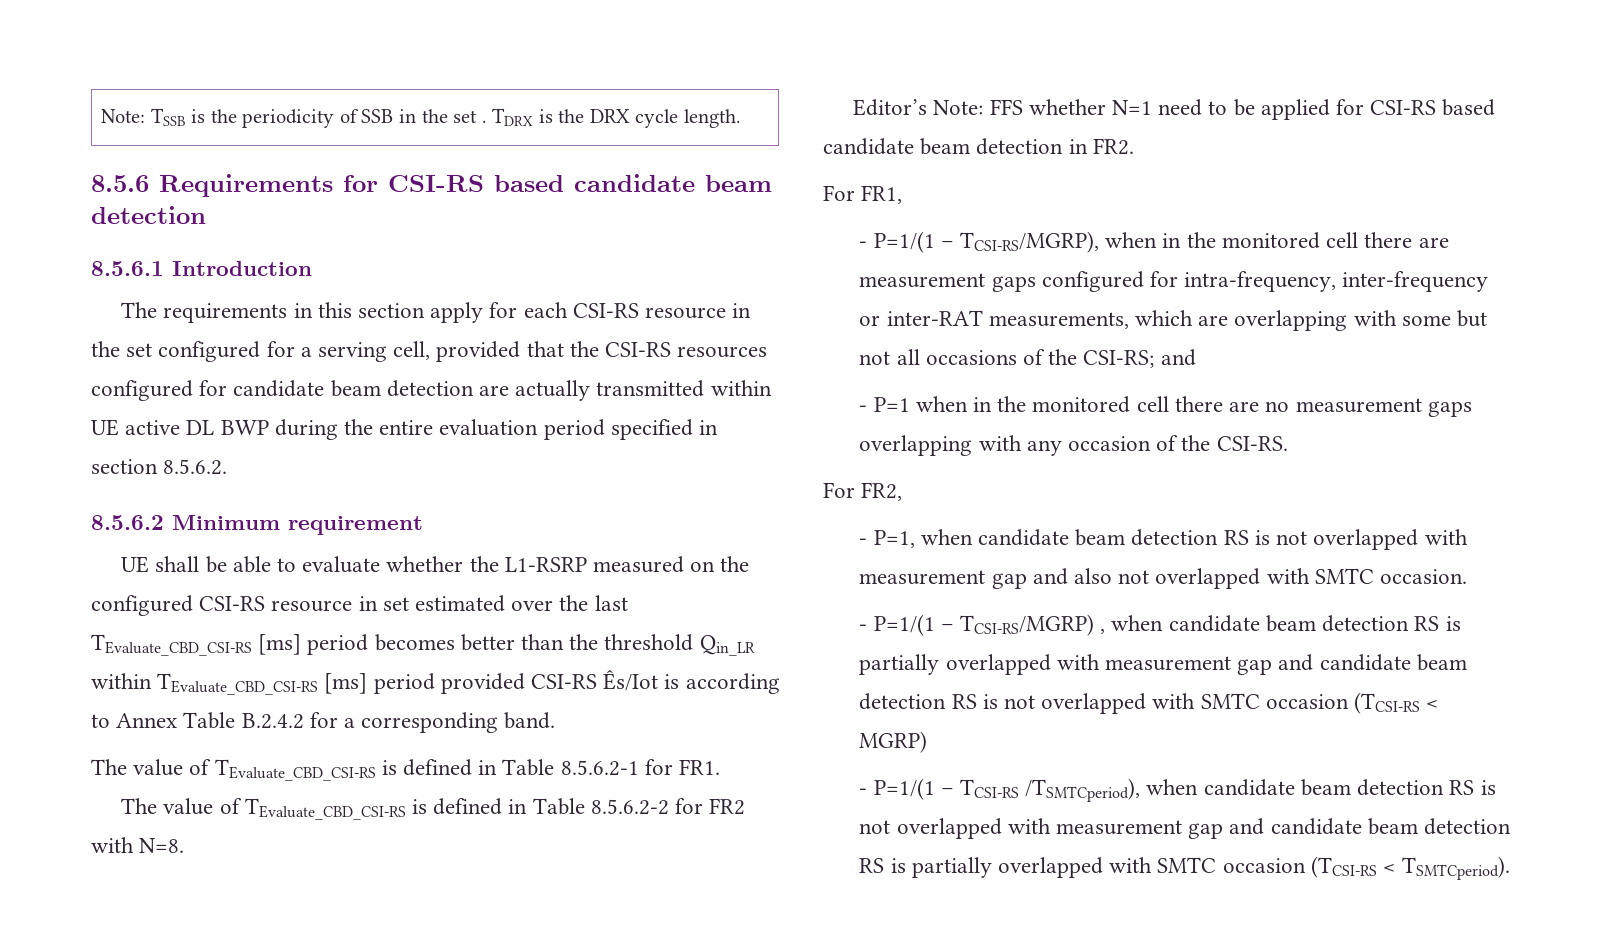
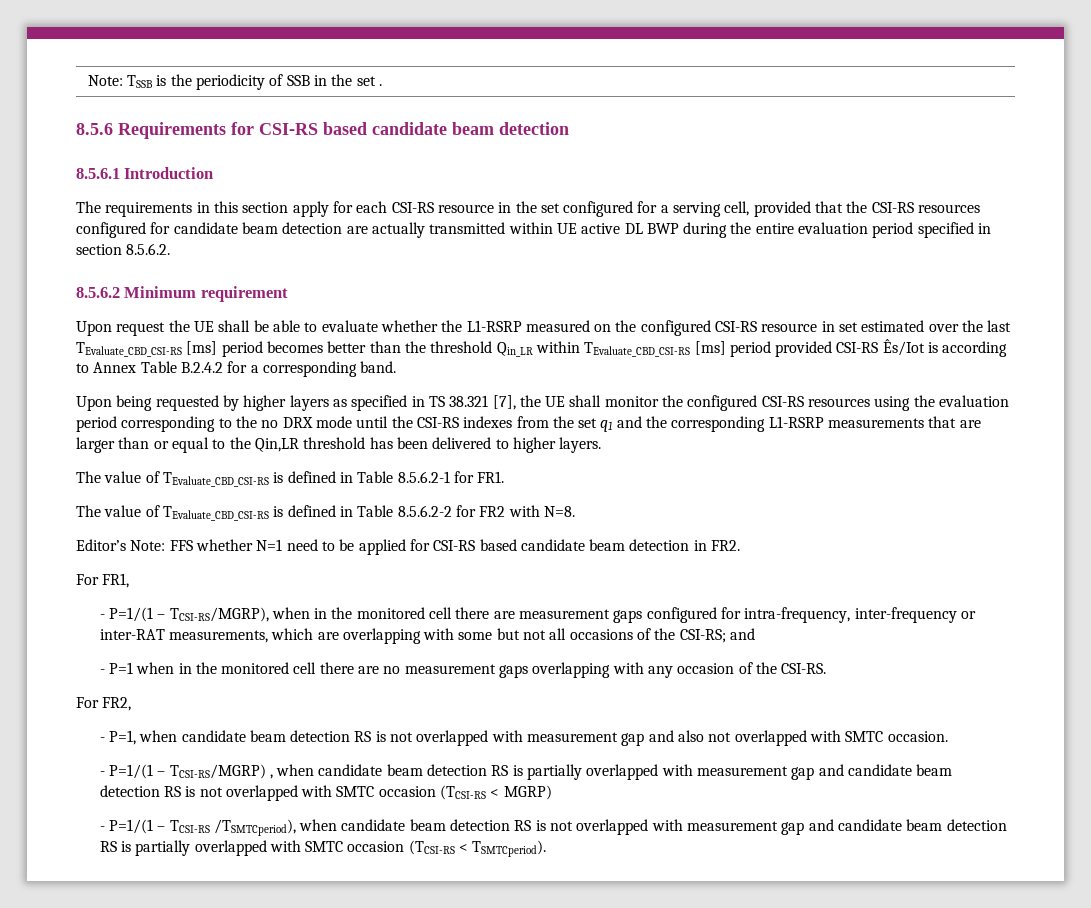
- Note: TSSB is the periodicity of SSB in the set . TDRX is the DRX cycle length.
+ Note: TSSB is the periodicity of SSB in the set .
- UE shall be able to evaluate whether the L1-RSRP measured on the configured CSI-RS resource in set estimated over the last TEvaluate_CBD_CSI-RS [ms] period becomes better than the threshold Qin_LR within TEvaluate_CBD_CSI-RS [ms] period provided CSI-RS Ês/Iot is according to Annex Table B.2.4.2 for a corresponding band.
+ Upon request the UE shall be able to evaluate whether the L1-RSRP measured on the configured CSI-RS resource in set estimated over the last TEvaluate_CBD_CSI-RS [ms] period becomes better than the threshold Qin_LR within TEvaluate_CBD_CSI-RS [ms] period provided CSI-RS Ês/Iot is according to Annex Table B.2.4.2 for a corresponding band.
+ Upon being requested by higher layers as specified in TS 38.321 [7], the UE shall monitor the configured CSI-RS resources using the evaluation period corresponding to the no DRX mode until the CSI-RS indexes from the set q1 and the corresponding L1-RSRP measurements that are larger than or equal to the Qin,LR threshold has been delivered to higher layers.

